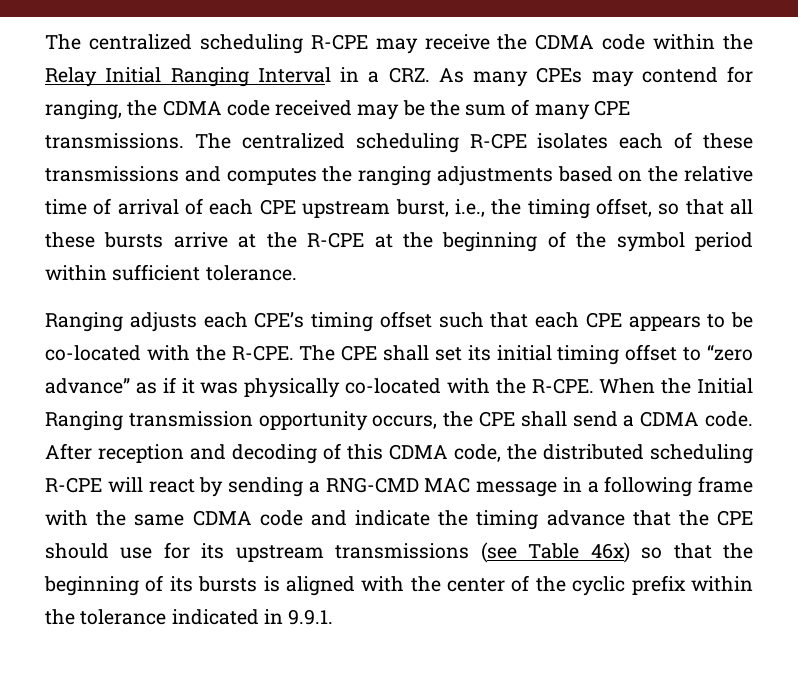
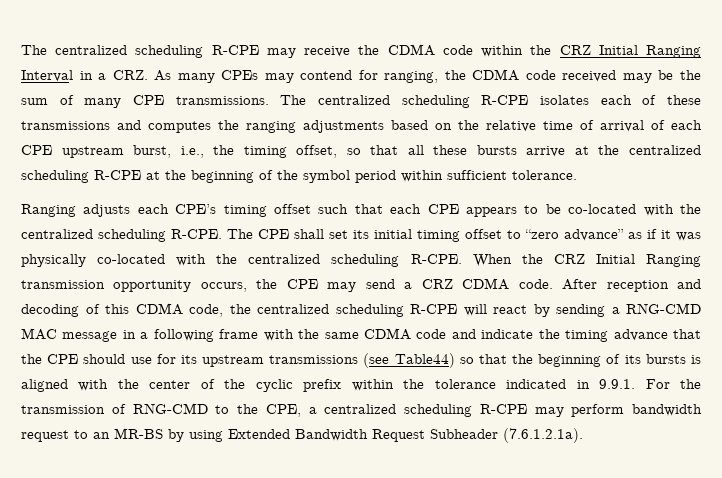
- The centralized scheduling R-CPE may receive the CDMA code within the Relay Initial Ranging Interval in a CRZ. As many CPEs may contend for ranging, the CDMA code received may be the sum of many CPE transmissions.
+ The centralized scheduling R-CPE may receive the CDMA code within the CRZ Initial Ranging Interval in a CRZ. As many CPEs may contend for ranging, the CDMA code received may be the sum of many CPE transmissions.
- The centralized scheduling R-CPE isolates each of these transmissions and computes the ranging adjustments based on the relative time of arrival of each CPE upstream burst, i.e., the timing offset, so that all these bursts arrive at the R-CPE at the beginning of the symbol period within sufficient tolerance.
+ The centralized scheduling R-CPE isolates each of these transmissions and computes the ranging adjustments based on the relative time of arrival of each CPE upstream burst, i.e., the timing offset, so that all these bursts arrive at the centralized scheduling R-CPE at the beginning of the symbol period within sufficient tolerance.
- Ranging adjusts each CPE’s timing offset such that each CPE appears to be co-located with the R-CPE.
+ Ranging adjusts each CPE’s timing offset such that each CPE appears to be co-located with the centralized scheduling R-CPE.
- The CPE shall set its initial timing offset to “zero advance” as if it was physically co-located with the R-CPE.
+ The CPE shall set its initial timing offset to “zero advance” as if it was physically co-located with the centralized scheduling R-CPE.
- When the Initial Ranging transmission opportunity occurs, the CPE shall send a CDMA code.
+ When the CRZ Initial Ranging transmission opportunity occurs, the CPE may send a CRZ CDMA code.
- After reception and decoding of this CDMA code, the distributed scheduling R-CPE will react by sending a RNG-CMD MAC message in a following frame with the same CDMA code and indicate the timing advance that the CPE should use for its upstream transmissions (see Table 46x) so that the beginning of its bursts is aligned with the center of the cyclic prefix within the tolerance indicated in 9.9.1.
+ After reception and decoding of this CDMA code, the centralized scheduling R-CPE will react by sending a RNG-CMD MAC message in a following frame with the same CDMA code and indicate the timing advance that the CPE should use for its upstream transmissions (see Table44) so that the beginning of its bursts is aligned with the center of the cyclic prefix within the tolerance indicated in 9.9.1. For the transmission of RNG-CMD to the CPE, a centralized scheduling R-CPE may perform bandwidth request to an MR-BS by using Extended Bandwidth Request Subheader (7.6.1.2.1a).

